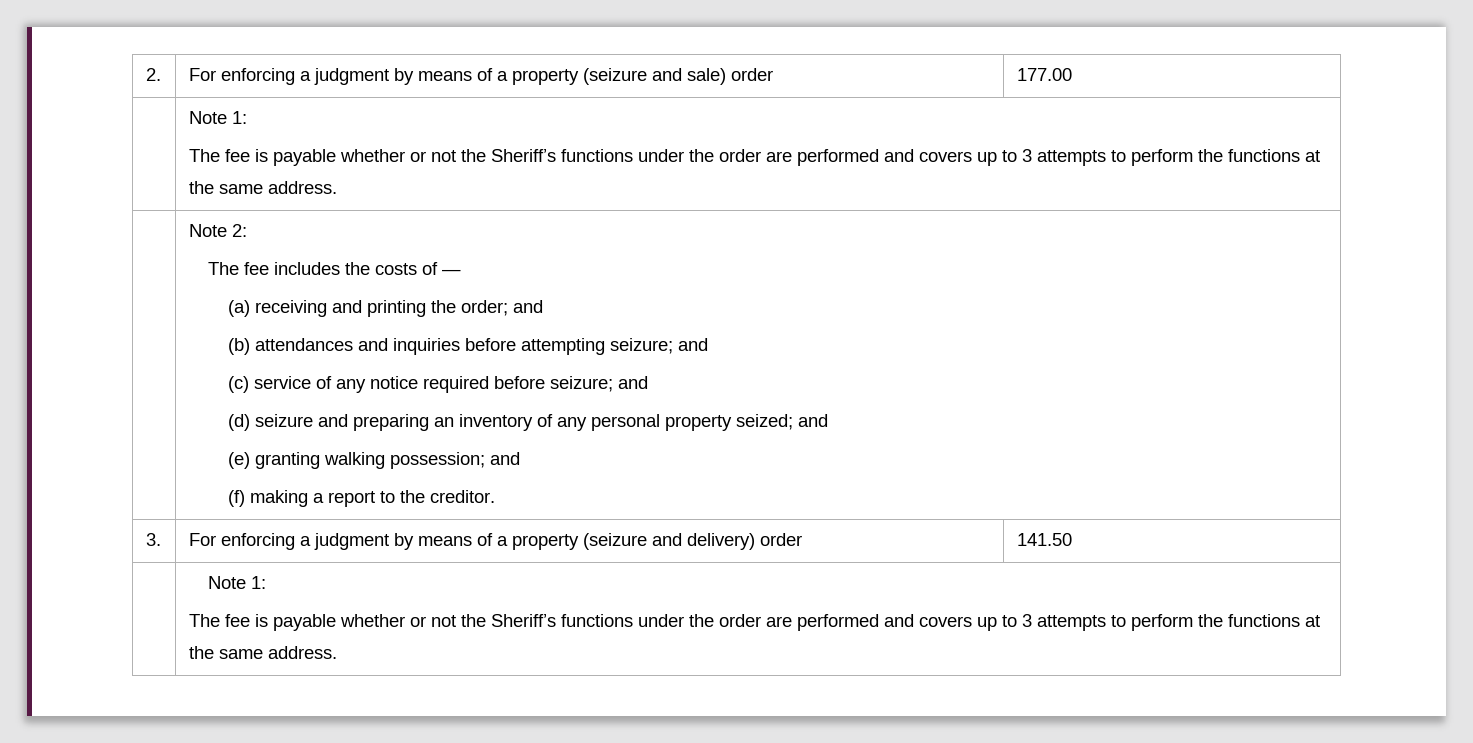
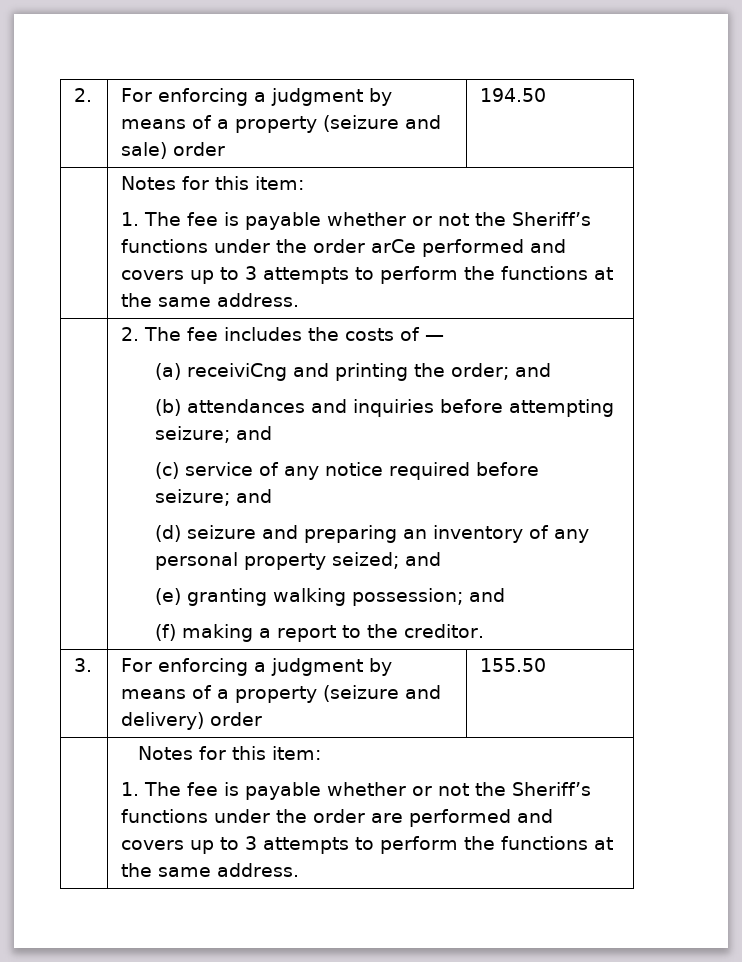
- 2. | For enforcing a judgment by means of a property (seizure and sale) order | 177.00
- | Note 1:
- The fee is payable whether or not the Sheriff’s functions under the order are performed and covers up to 3 attempts to perform the functions at the same address.
+ 2. | For enforcing a judgment by means of a property (seizure and sale) order | 194.50
+ | Notes for this item:
+ 1. The fee is payable whether or not the Sheriff’s functions under the order arCe performed and covers up to 3 attempts to perform the functions at the same address.
- Note 2:
- The fee includes the costs of —
+ 2. The fee includes the costs of —
- (a) receiving and printing the order; and
+ (a) receiviCng and printing the order; and
- 3. | For enforcing a judgment by means of a property (seizure and delivery) order | 141.50
- | Note 1:
- The fee is payable whether or not the Sheriff’s functions under the order are performed and covers up to 3 attempts to perform the functions at the same address.
+ 3. | For enforcing a judgment by means of a property (seizure and delivery) order | 155.50
+ | Notes for this item:
+ 1. The fee is payable whether or not the Sheriff’s functions under the order are performed and covers up to 3 attempts to perform the functions at the same address.

